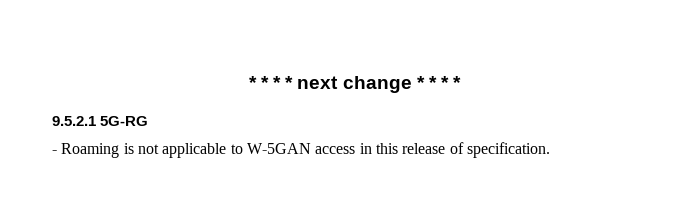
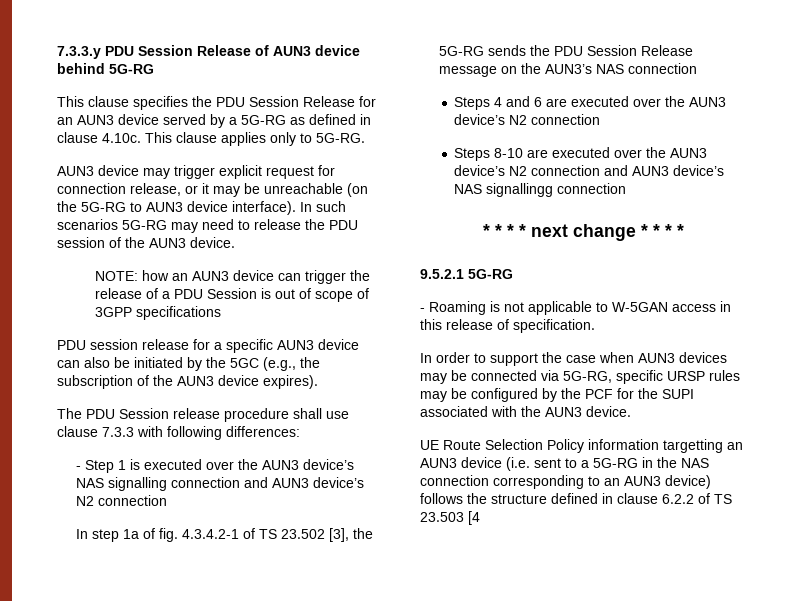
+ 7.3.3.y PDU Session Release of AUN3 device behind 5G-RG
+ This clause specifies the PDU Session Release for an AUN3 device served by a 5G-RG as defined in clause 4.10c. This clause applies only to 5G-RG.
+ AUN3 device may trigger explicit request for connection release, or it may be unreachable (on the 5G-RG to AUN3 device interface). In such scenarios 5G-RG may need to release the PDU session of the AUN3 device.
+ NOTE: how an AUN3 device can trigger the release of a PDU Session is out of scope of 3GPP specifications
+ PDU session release for a specific AUN3 device can also be initiated by the 5GC (e.g., the subscription of the AUN3 device expires).
+ The PDU Session release procedure shall use clause 7.3.3 with following differences:
+ - Step 1 is executed over the AUN3 device’s NAS signalling connection and AUN3 device’s N2 connection
+ In step 1a of fig. 4.3.4.2-1 of TS 23.502 [3], the 5G-RG sends the PDU Session Release message on the AUN3’s NAS connection
+ Steps 4 and 6 are executed over the AUN3 device’s N2 connection
+ Steps 8-10 are executed over the AUN3 device’s N2 connection and AUN3 device’s NAS signallingg connection
+ In order to support the case when AUN3 devices may be connected via 5G-RG, specific URSP rules may be configured by the PCF for the SUPI associated with the AUN3 device.
+ UE Route Selection Policy information targetting an AUN3 device (i.e. sent to a 5G-RG in the NAS connection corresponding to an AUN3 device) follows the structure defined in clause 6.2.2 of TS 23.503 [4

